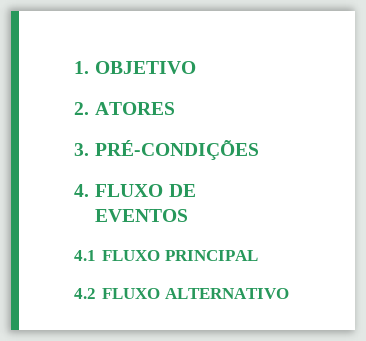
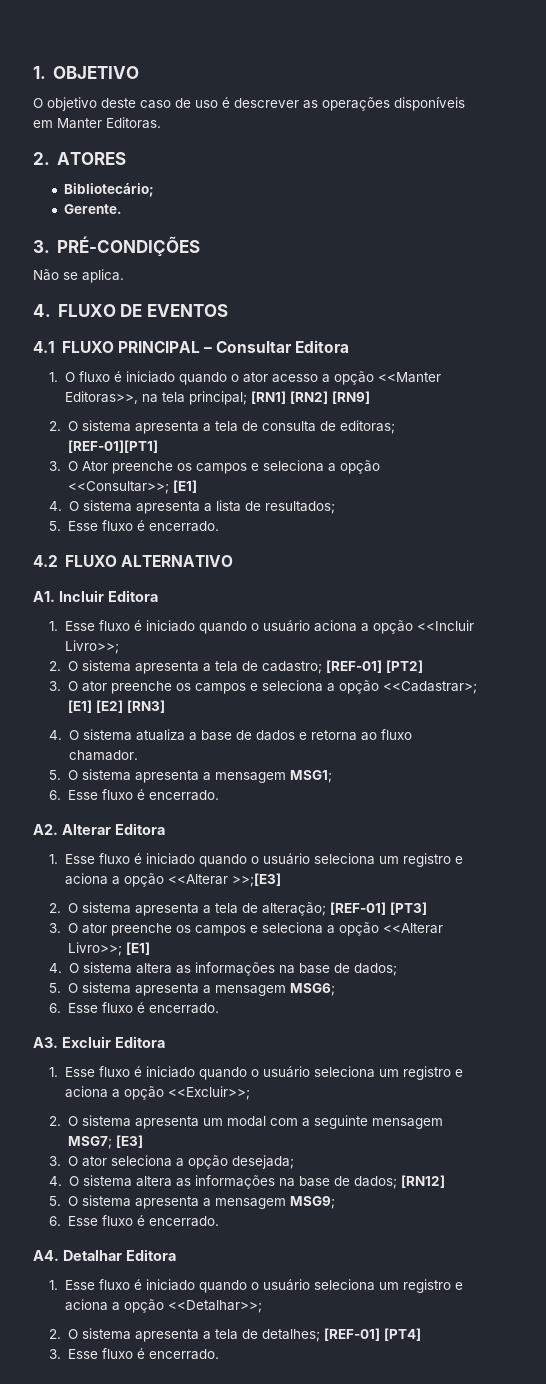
+ O objetivo deste caso de uso é descrever as operações disponíveis em Manter Editoras.
+ Bibliotecário;
+ Gerente.
+ Não se aplica.
- 4.1 FLUXO PRINCIPAL
+ 4.1 FLUXO PRINCIPAL – Consultar Editora
+ 1. O fluxo é iniciado quando o ator acesso a opção <<Manter Editoras>>, na tela principal; [RN1] [RN2] [RN9]
+ 2. O sistema apresenta a tela de consulta de editoras; [REF-01][PT1]
+ 3. O Ator preenche os campos e seleciona a opção <<Consultar>>; [E1]
+ 4. O sistema apresenta a lista de resultados;
+ 5. Esse fluxo é encerrado.
  4.2 FLUXO ALTERNATIVO
+ A1. Incluir Editora
+ 1. Esse fluxo é iniciado quando o usuário aciona a opção <<Incluir Livro>>;
+ 2. O sistema apresenta a tela de cadastro; [REF-01] [PT2]
+ 3. O ator preenche os campos e seleciona a opção <<Cadastrar>; [E1] [E2] [RN3]
+ 4. O sistema atualiza a base de dados e retorna ao fluxo chamador.
+ 5. O sistema apresenta a mensagem MSG1;
+ 6. Esse fluxo é encerrado.
+ A2. Alterar Editora
+ 1. Esse fluxo é iniciado quando o usuário seleciona um registro e aciona a opção <<Alterar >>;[E3]
+ 2. O sistema apresenta a tela de alteração; [REF-01] [PT3]
+ 3. O ator preenche os campos e seleciona a opção <<Alterar Livro>>; [E1]
+ 4. O sistema altera as informações na base de dados;
+ 5. O sistema apresenta a mensagem MSG6;
+ 6. Esse fluxo é encerrado.
+ A3. Excluir Editora
+ 1. Esse fluxo é iniciado quando o usuário seleciona um registro e aciona a opção <<Excluir>>;
+ 2. O sistema apresenta um modal com a seguinte mensagem MSG7; [E3]
+ 3. O ator seleciona a opção desejada;
+ 4. O sistema altera as informações na base de dados; [RN12]
+ 5. O sistema apresenta a mensagem MSG9;
+ 6. Esse fluxo é encerrado.
+ A4. Detalhar Editora
+ 1. Esse fluxo é iniciado quando o usuário seleciona um registro e aciona a opção <<Detalhar>>;
+ 2. O sistema apresenta a tela de detalhes; [REF-01] [PT4]
+ 3. Esse fluxo é encerrado.

